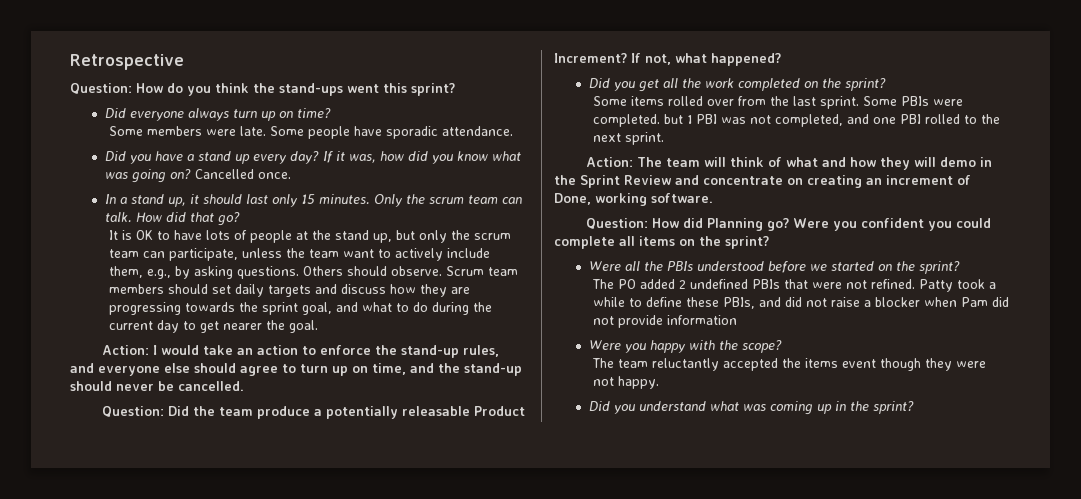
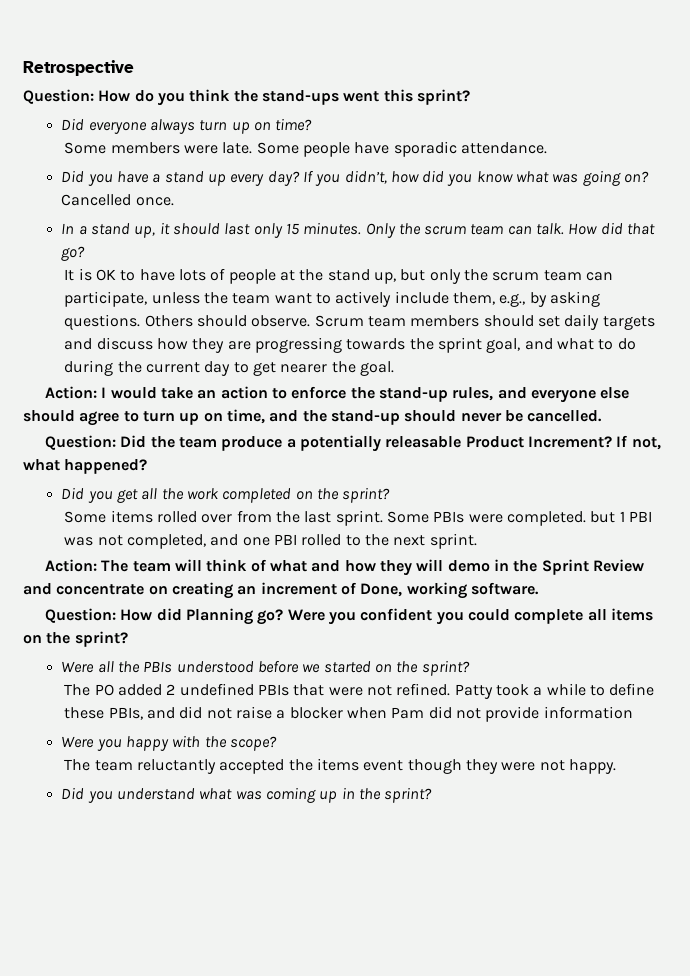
- If it was, how did you know what was going on?
+ If you didn’t, how did you know what was going on?

